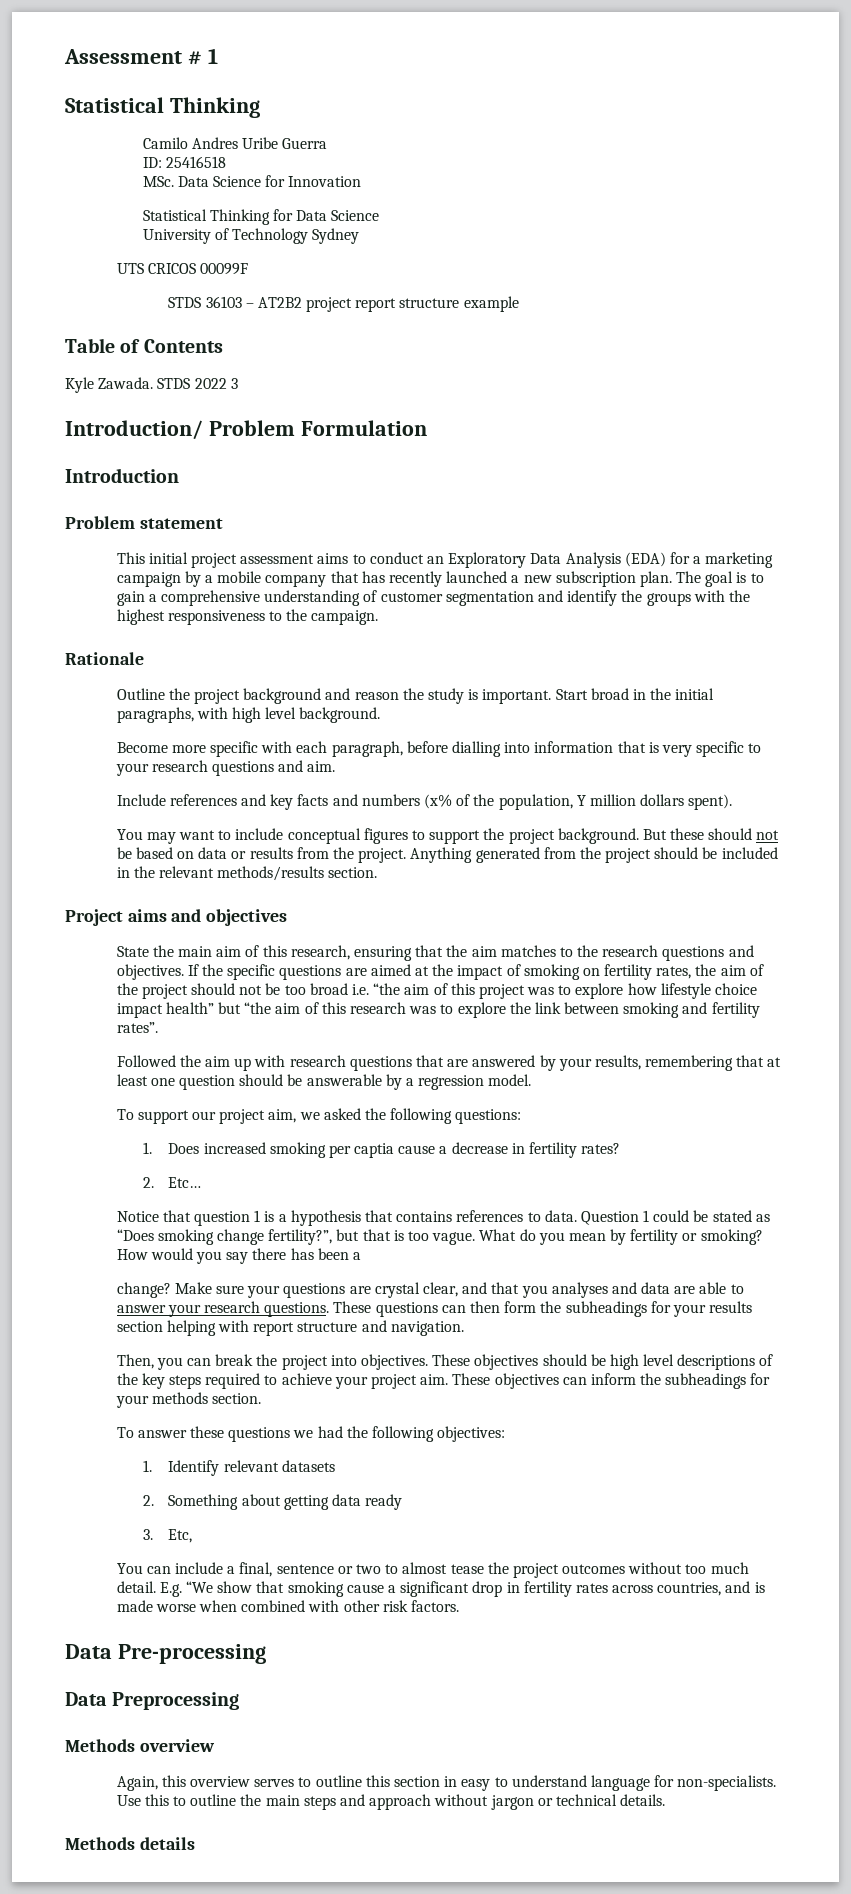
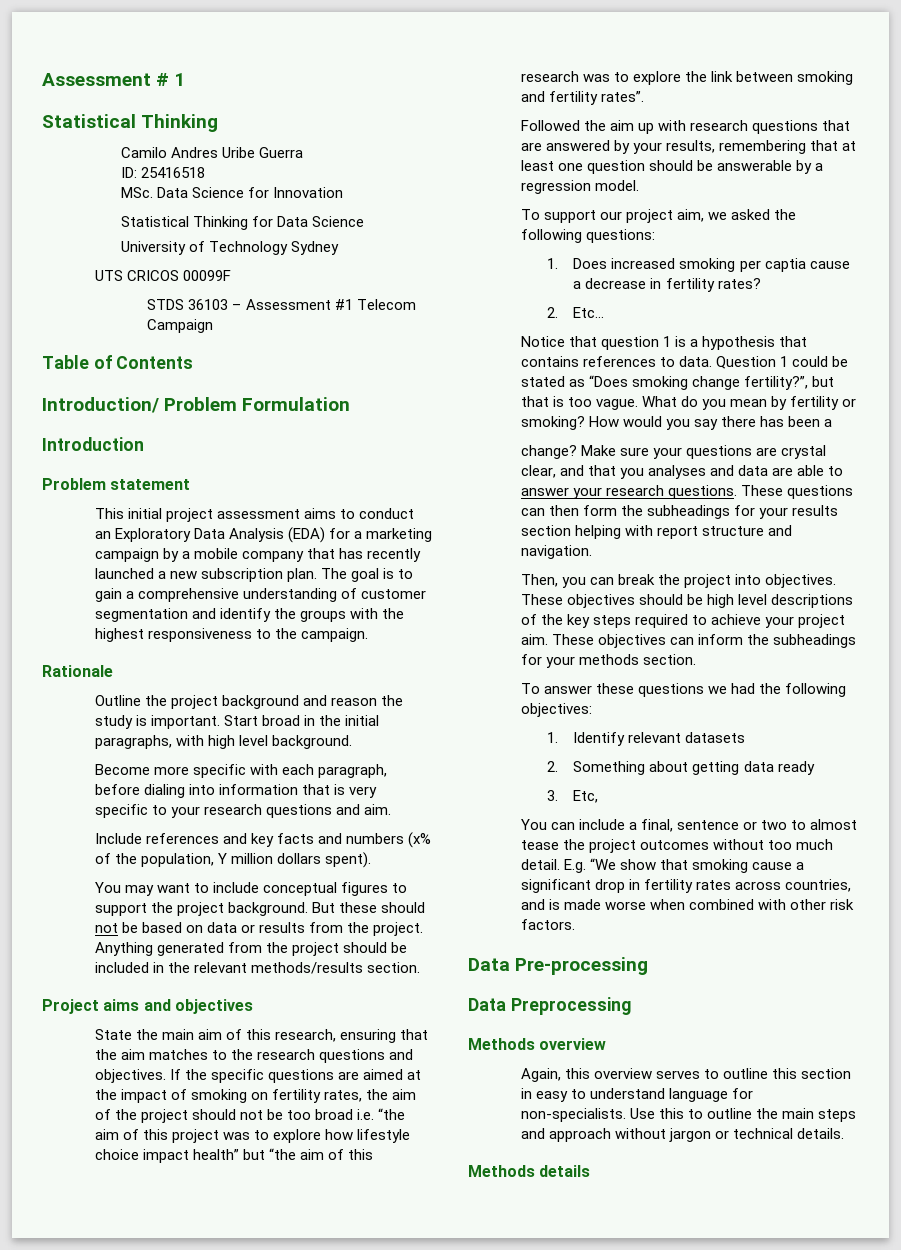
- STDS 36103 – AT2B2 project report structure example
+ STDS 36103 – Assessment #1 Telecom Campaign
  Table of Contents
- Kyle Zawada. STDS 2022 3
- Become more specific with each paragraph, before dialling into information that is very specific to your research questions and aim.
+ Become more specific with each paragraph, before dialing into information that is very specific to your research questions and aim.

